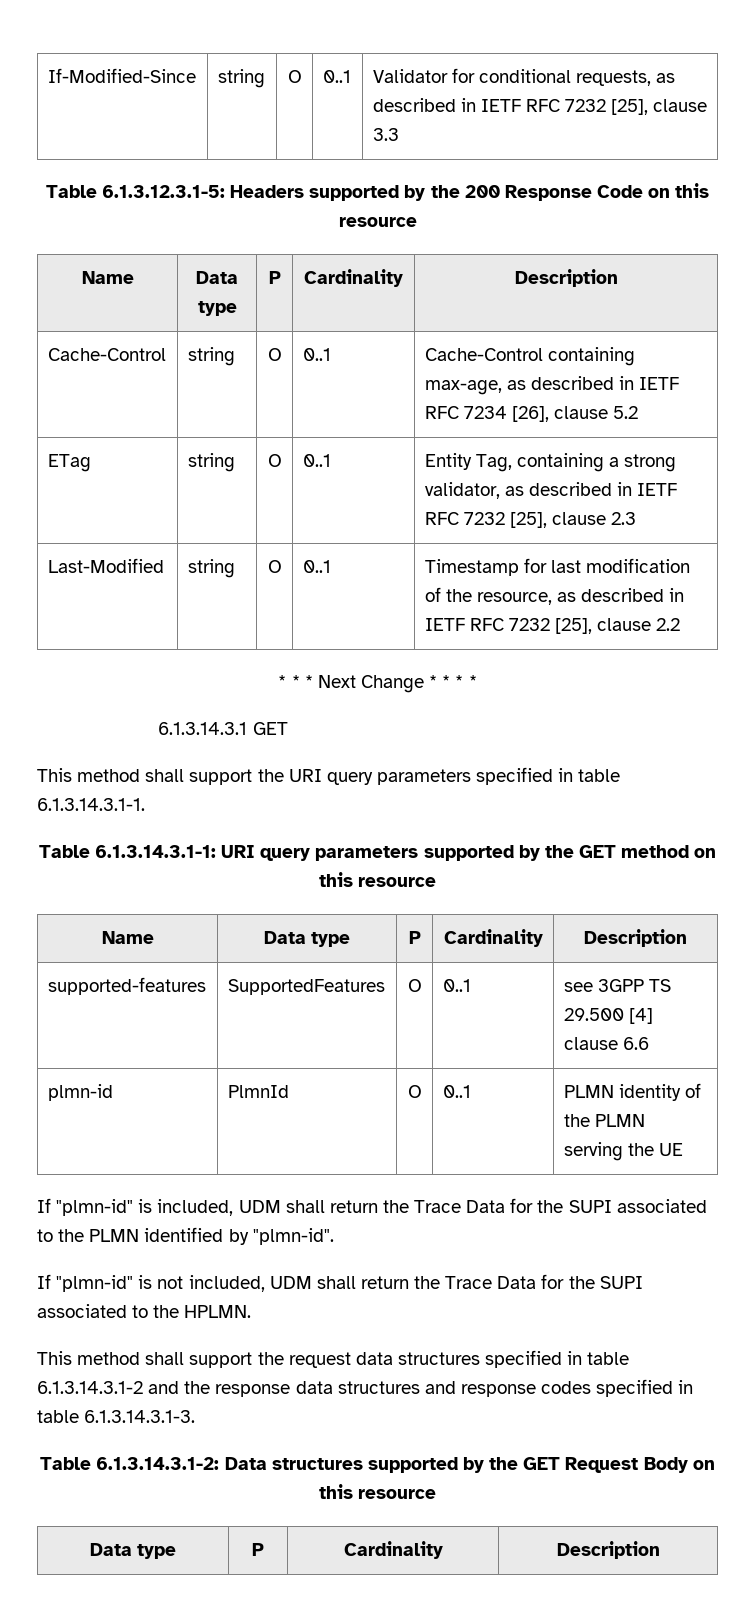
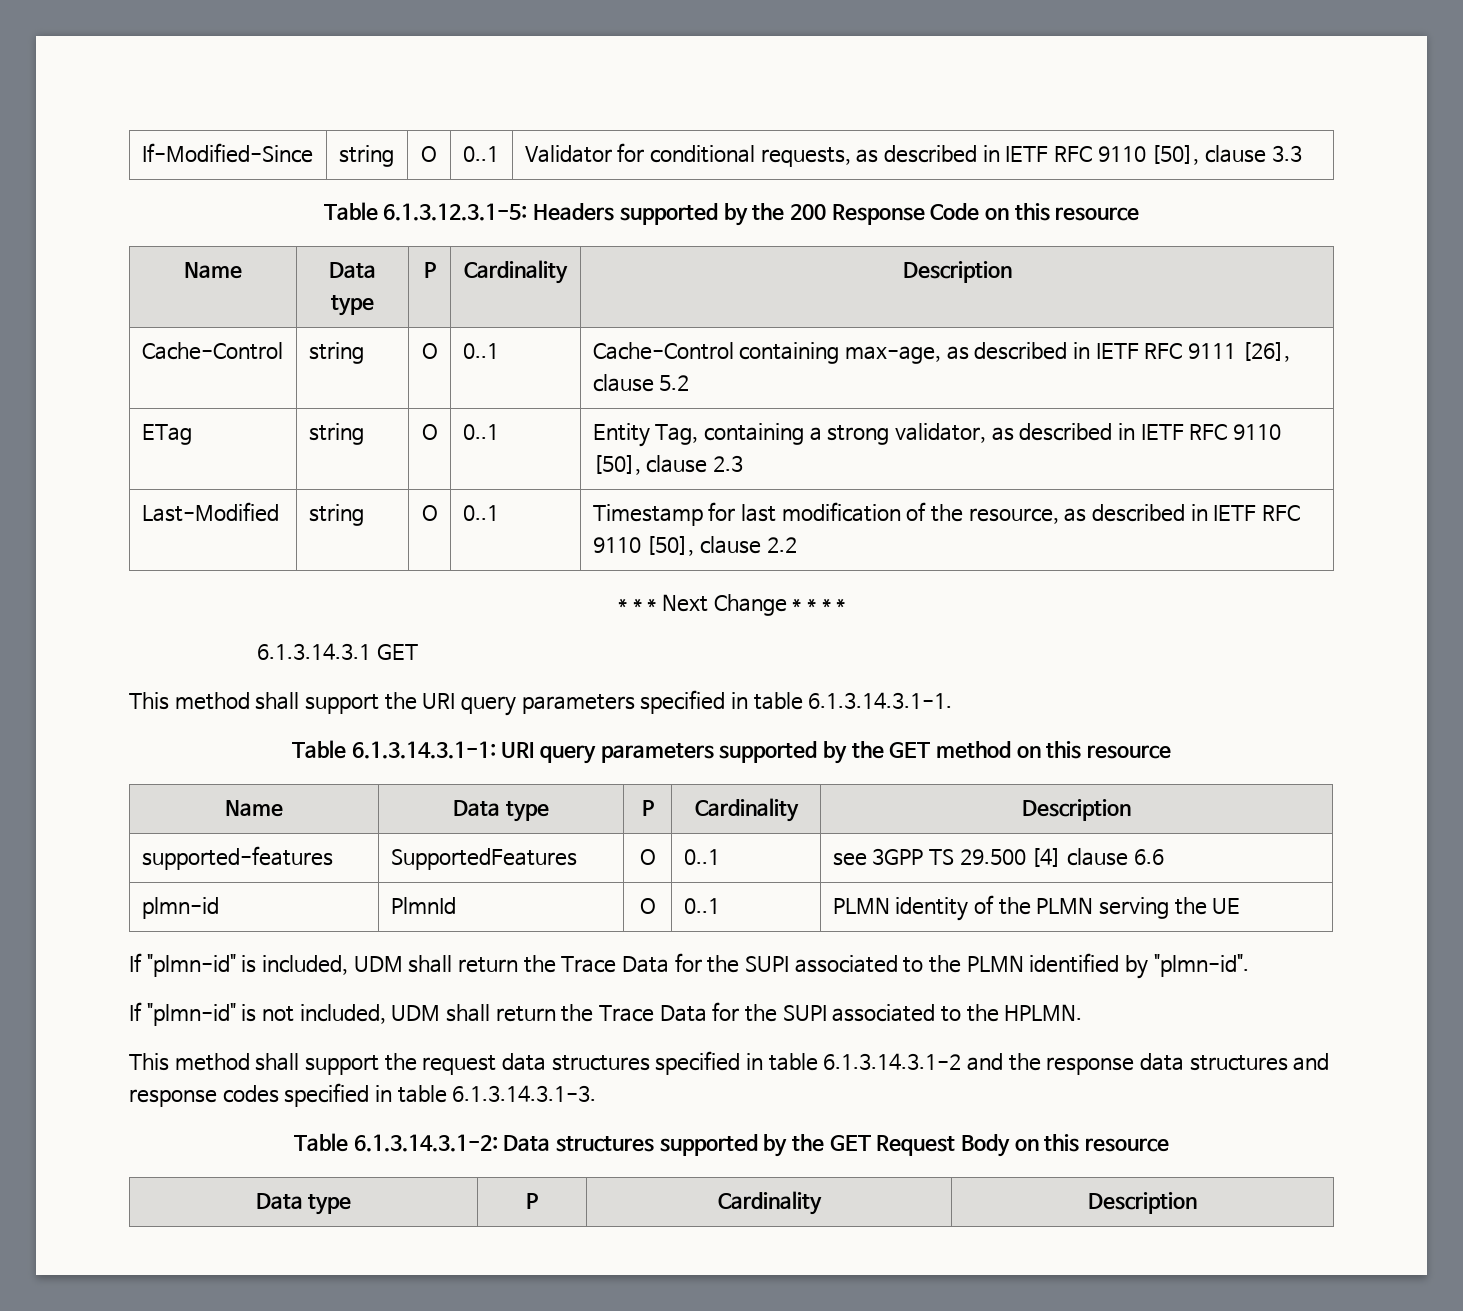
- If-Modified-Since | string | O | 0..1 | Validator for conditional requests, as described in IETF RFC 7232 [25], clause 3.3
+ If-Modified-Since | string | O | 0..1 | Validator for conditional requests, as described in IETF RFC 9110 [50], clause 3.3
- Cache-Control | string | O | 0..1 | Cache-Control containing max-age, as described in IETF RFC 7234 [26], clause 5.2
+ Cache-Control | string | O | 0..1 | Cache-Control containing max-age, as described in IETF RFC 9111 [26], clause 5.2
- ETag | string | O | 0..1 | Entity Tag, containing a strong validator, as described in IETF RFC 7232 [25], clause 2.3
+ ETag | string | O | 0..1 | Entity Tag, containing a strong validator, as described in IETF RFC 9110 [50], clause 2.3
- Last-Modified | string | O | 0..1 | Timestamp for last modification of the resource, as described in IETF RFC 7232 [25], clause 2.2
+ Last-Modified | string | O | 0..1 | Timestamp for last modification of the resource, as described in IETF RFC 9110 [50], clause 2.2

